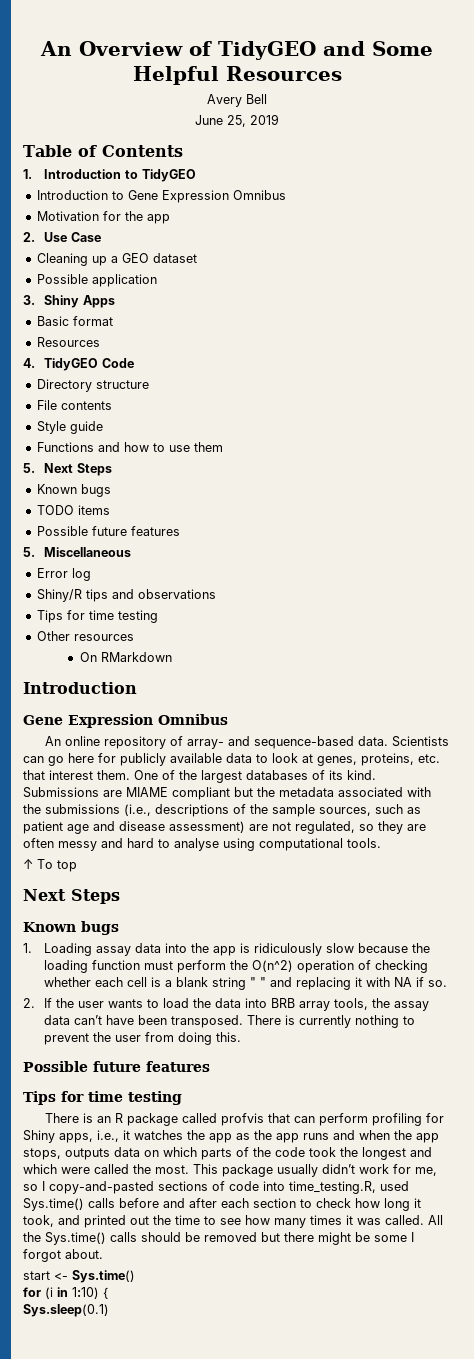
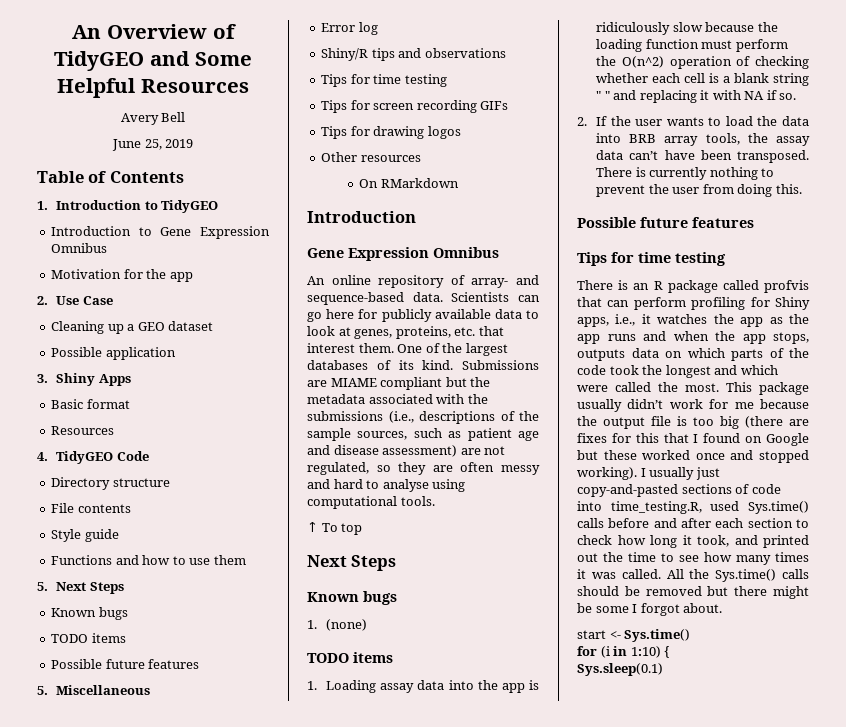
+ Tips for screen recording GIFs
+ Tips for drawing logos
+ 1. (none)
+ TODO items
- This package usually didn’t work for me, so I copy-and-pasted sections of code into time_testing.R, used Sys.time() calls before and after each section to check how long it took, and printed out the time to see how many times it was called.
+ This package usually didn’t work for me because the output file is too big (there are fixes for this that I found on Google but these worked once and stopped working). I usually just copy-and-pasted sections of code into time_testing.R, used Sys.time() calls before and after each section to check how long it took, and printed out the time to see how many times it was called.

